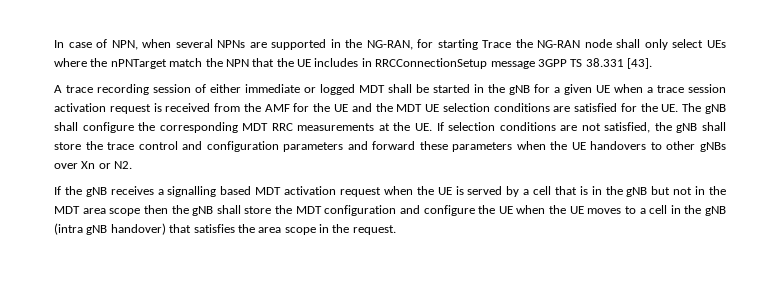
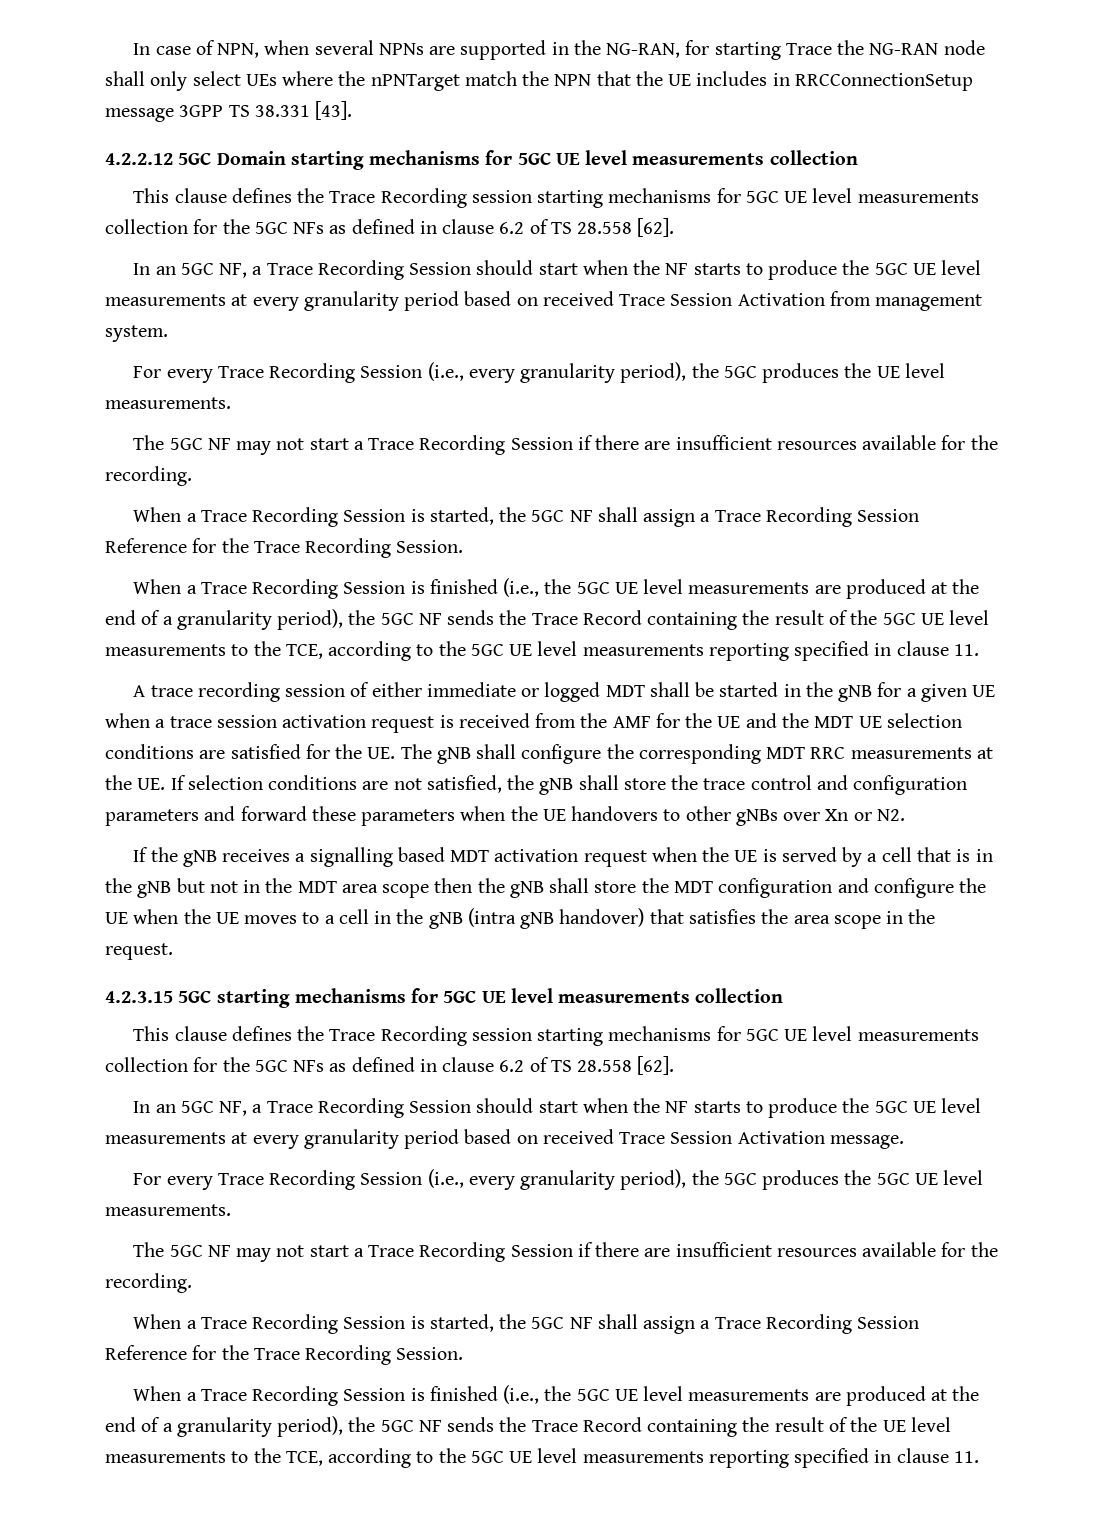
+ 4.2.2.12 5GC Domain starting mechanisms for 5GC UE level measurements collection
+ This clause defines the Trace Recording session starting mechanisms for 5GC UE level measurements collection for the 5GC NFs as defined in clause 6.2 of TS 28.558 [62].
+ In an 5GC NF, a Trace Recording Session should start when the NF starts to produce the 5GC UE level measurements at every granularity period based on received Trace Session Activation from management system.
+ For every Trace Recording Session (i.e., every granularity period), the 5GC produces the UE level measurements.
+ The 5GC NF may not start a Trace Recording Session if there are insufficient resources available for the recording.
+ When a Trace Recording Session is started, the 5GC NF shall assign a Trace Recording Session Reference for the Trace Recording Session.
+ When a Trace Recording Session is finished (i.e., the 5GC UE level measurements are produced at the end of a granularity period), the 5GC NF sends the Trace Record containing the result of the 5GC UE level measurements to the TCE, according to the 5GC UE level measurements reporting specified in clause 11.
+ 4.2.3.15 5GC starting mechanisms for 5GC UE level measurements collection
+ This clause defines the Trace Recording session starting mechanisms for 5GC UE level measurements collection for the 5GC NFs as defined in clause 6.2 of TS 28.558 [62].
+ In an 5GC NF, a Trace Recording Session should start when the NF starts to produce the 5GC UE level measurements at every granularity period based on received Trace Session Activation message.
+ For every Trace Recording Session (i.e., every granularity period), the 5GC produces the 5GC UE level measurements.
+ The 5GC NF may not start a Trace Recording Session if there are insufficient resources available for the recording.
+ When a Trace Recording Session is started, the 5GC NF shall assign a Trace Recording Session Reference for the Trace Recording Session.
+ When a Trace Recording Session is finished (i.e., the 5GC UE level measurements are produced at the end of a granularity period), the 5GC NF sends the Trace Record containing the result of the UE level measurements to the TCE, according to the 5GC UE level measurements reporting specified in clause 11.

